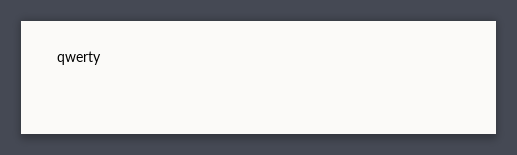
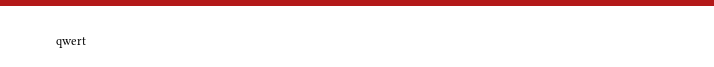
- qwerty
+ qwert

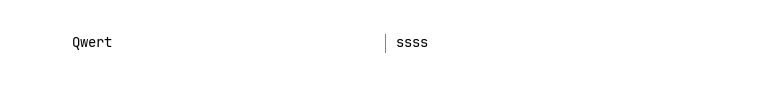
- qwert
+ Qwert
+ ssss

